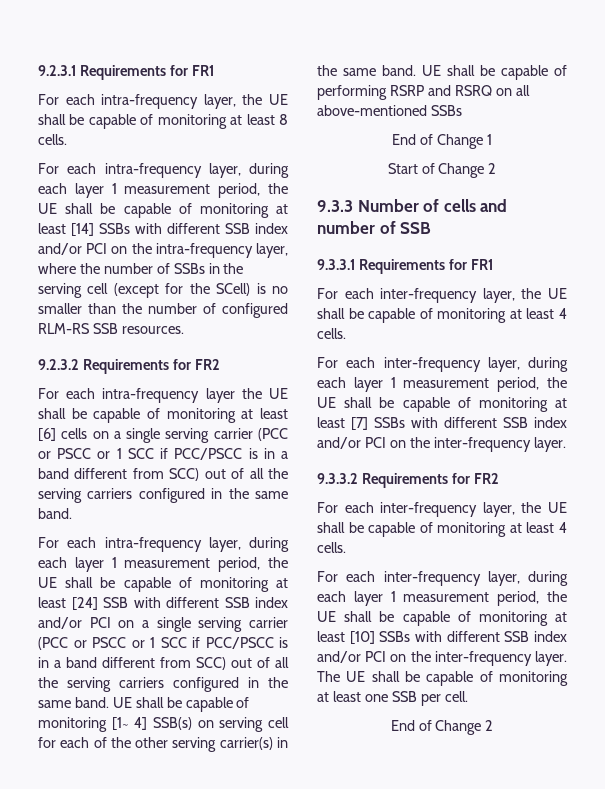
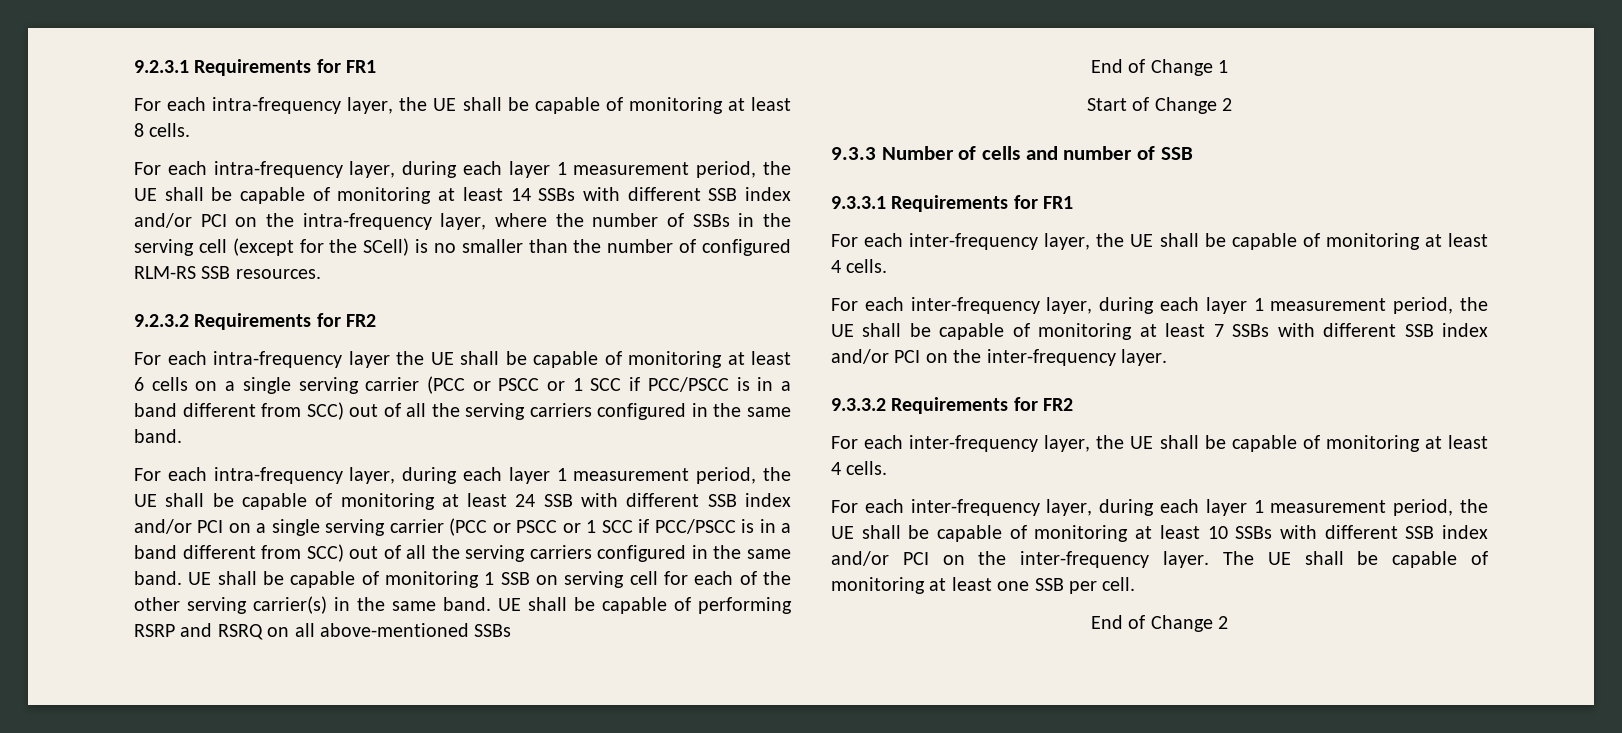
- For each intra-frequency layer, during each layer 1 measurement period, the UE shall be capable of monitoring at least [14] SSBs with different SSB index and/or PCI on the intra-frequency layer, where the number of SSBs in the serving cell (except for the SCell) is no smaller than the number of configured RLM-RS SSB resources.
+ For each intra-frequency layer, during each layer 1 measurement period, the UE shall be capable of monitoring at least 14 SSBs with different SSB index and/or PCI on the intra-frequency layer, where the number of SSBs in the serving cell (except for the SCell) is no smaller than the number of configured RLM-RS SSB resources.
- For each intra-frequency layer the UE shall be capable of monitoring at least [6] cells on a single serving carrier (PCC or PSCC or 1 SCC if PCC/PSCC is in a band different from SCC) out of all the serving carriers configured in the same band.
+ For each intra-frequency layer the UE shall be capable of monitoring at least 6 cells on a single serving carrier (PCC or PSCC or 1 SCC if PCC/PSCC is in a band different from SCC) out of all the serving carriers configured in the same band.
- For each intra-frequency layer, during each layer 1 measurement period, the UE shall be capable of monitoring at least [24] SSB with different SSB index and/or PCI on a single serving carrier (PCC or PSCC or 1 SCC if PCC/PSCC is in a band different from SCC) out of all the serving carriers configured in the same band.
+ For each intra-frequency layer, during each layer 1 measurement period, the UE shall be capable of monitoring at least 24 SSB with different SSB index and/or PCI on a single serving carrier (PCC or PSCC or 1 SCC if PCC/PSCC is in a band different from SCC) out of all the serving carriers configured in the same band.
- UE shall be capable of monitoring [1~ 4] SSB(s) on serving cell for each of the other serving carrier(s) in the same band.
+ UE shall be capable of monitoring 1 SSB on serving cell for each of the other serving carrier(s) in the same band.
- For each inter-frequency layer, during each layer 1 measurement period, the UE shall be capable of monitoring at least [7] SSBs with different SSB index and/or PCI on the inter-frequency layer.
+ For each inter-frequency layer, during each layer 1 measurement period, the UE shall be capable of monitoring at least 7 SSBs with different SSB index and/or PCI on the inter-frequency layer.
- For each inter-frequency layer, during each layer 1 measurement period, the UE shall be capable of monitoring at least [10] SSBs with different SSB index and/or PCI on the inter-frequency layer.
+ For each inter-frequency layer, during each layer 1 measurement period, the UE shall be capable of monitoring at least 10 SSBs with different SSB index and/or PCI on the inter-frequency layer.

